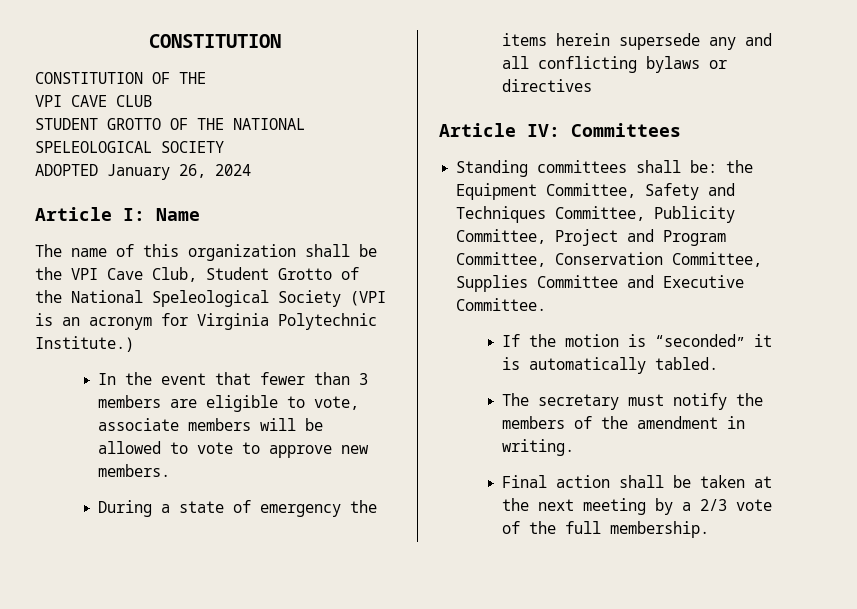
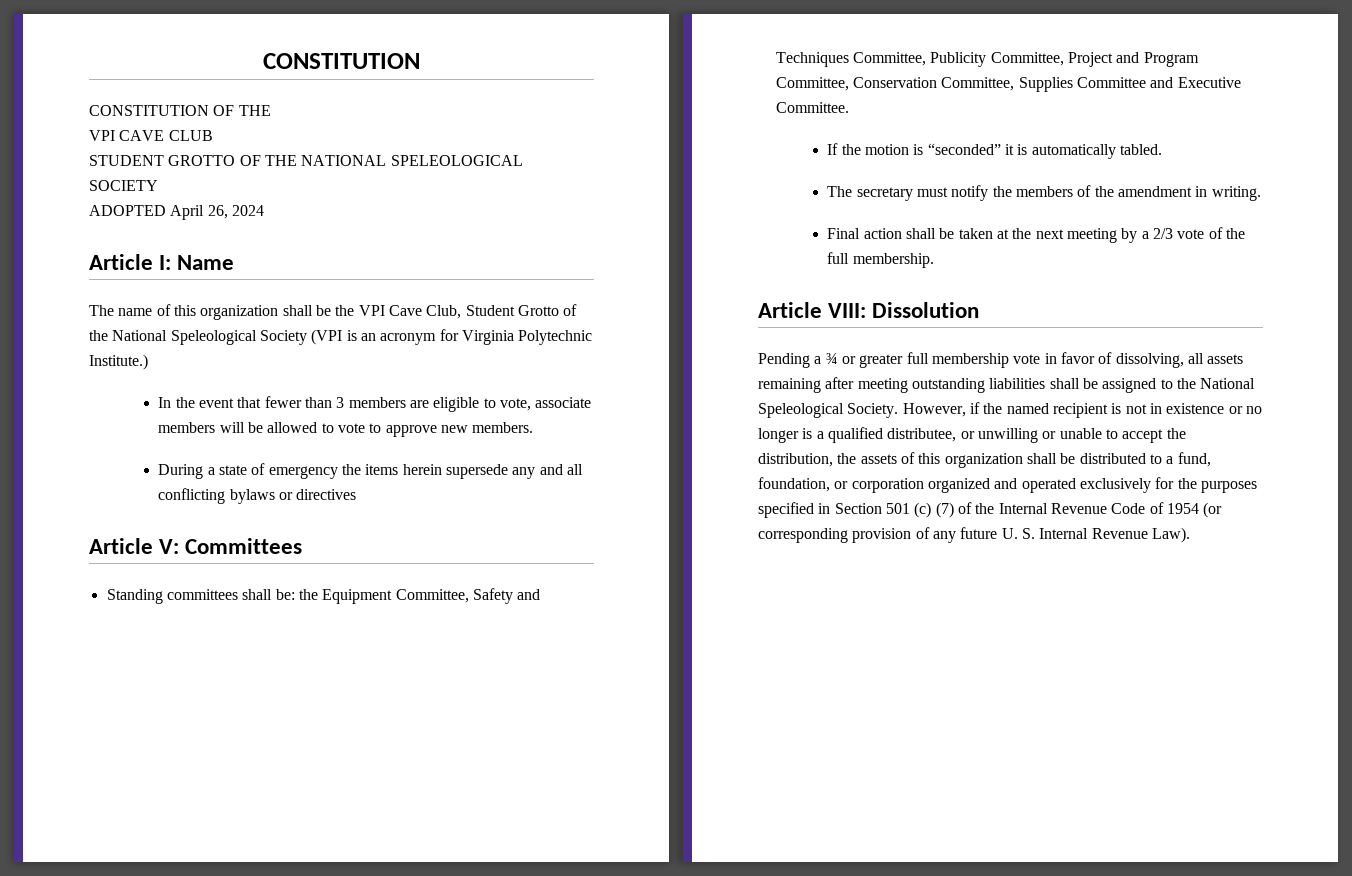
- ADOPTED January 26, 2024
+ ADOPTED April 26, 2024
- Article IV: Committees
+ Article V: Committees
+ Article VIII: Dissolution
+ Pending a ¾ or greater full membership vote in favor of dissolving, all assets remaining after meeting outstanding liabilities shall be assigned to the National Speleological Society. However, if the named recipient is not in existence or no longer is a qualified distributee, or unwilling or unable to accept the distribution, the assets of this organization shall be distributed to a fund, foundation, or corporation organized and operated exclusively for the purposes specified in Section 501 (c) (7) of the Internal Revenue Code of 1954 (or corresponding provision of any future U. S. Internal Revenue Law).

